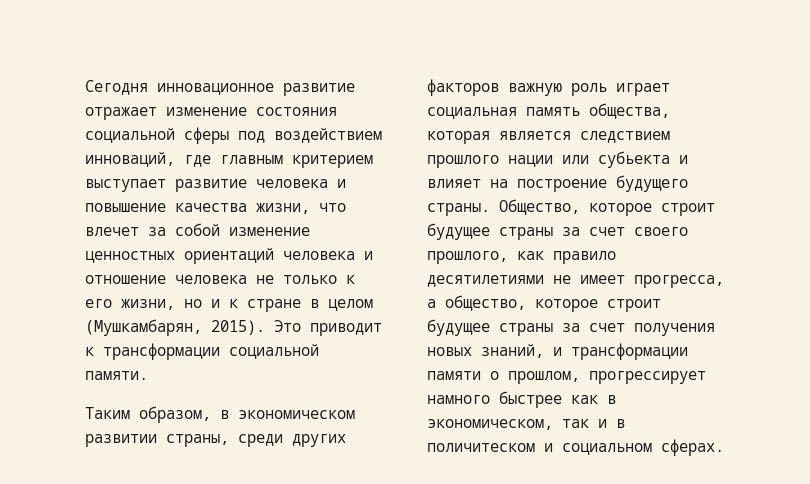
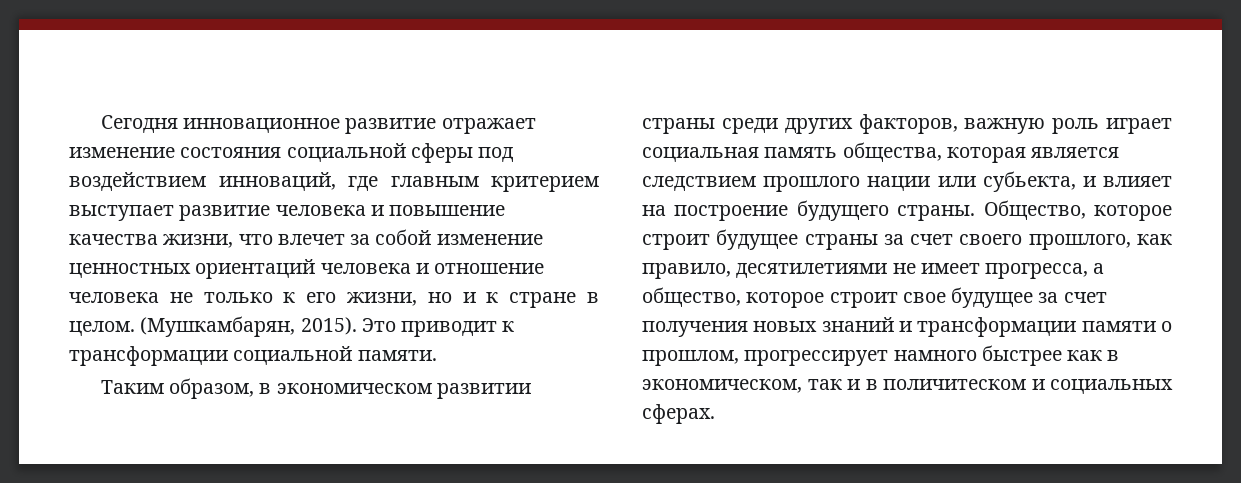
- Сегодня инновационное развитие отражает изменение состояния социальной сферы под воздействием инноваций, где главным критерием выступает развитие человека и повышение качества жизни, что влечет за собой изменение ценностных ориентаций человека и отношение человека не только к его жизни, но и к стране в целом (Мушкамбарян, 2015).
+ Сегодня инновационное развитие отражает изменение состояния социальной сферы под воздействием инноваций, где главным критерием выступает развитие человека и повышение качества жизни, что влечет за собой изменение ценностных ориентаций человека и отношение человека не только к его жизни, но и к стране в целом. (Мушкамбарян, 2015).
- Таким образом, в экономическом развитии страны, среди других факторов важную роль играет социальная память общества, которая является следствием прошлого нации или субьекта и влияет на построение будущего страны.
+ Таким образом, в экономическом развитии страны среди других факторов, важную роль играет социальная память общества, которая является следствием прошлого нации или субьекта, и влияет на построение будущего страны.
- Общество, которое строит будущее страны за счет своего прошлого, как правило десятилетиями не имеет прогресса, а общество, которое строит будущее страны за счет получения новых знаний, и трансформации памяти о прошлом, прогрессирует намного быстрее как в экономическом, так и в поличитеском и социальном сферах.
+ Общество, которое строит будущее страны за счет своего прошлого, как правило, десятилетиями не имеет прогресса, а общество, которое строит свое будущее за счет получения новых знаний и трансформации памяти о прошлом, прогрессирует намного быстрее как в экономическом, так и в поличитеском и социальных сферах.

